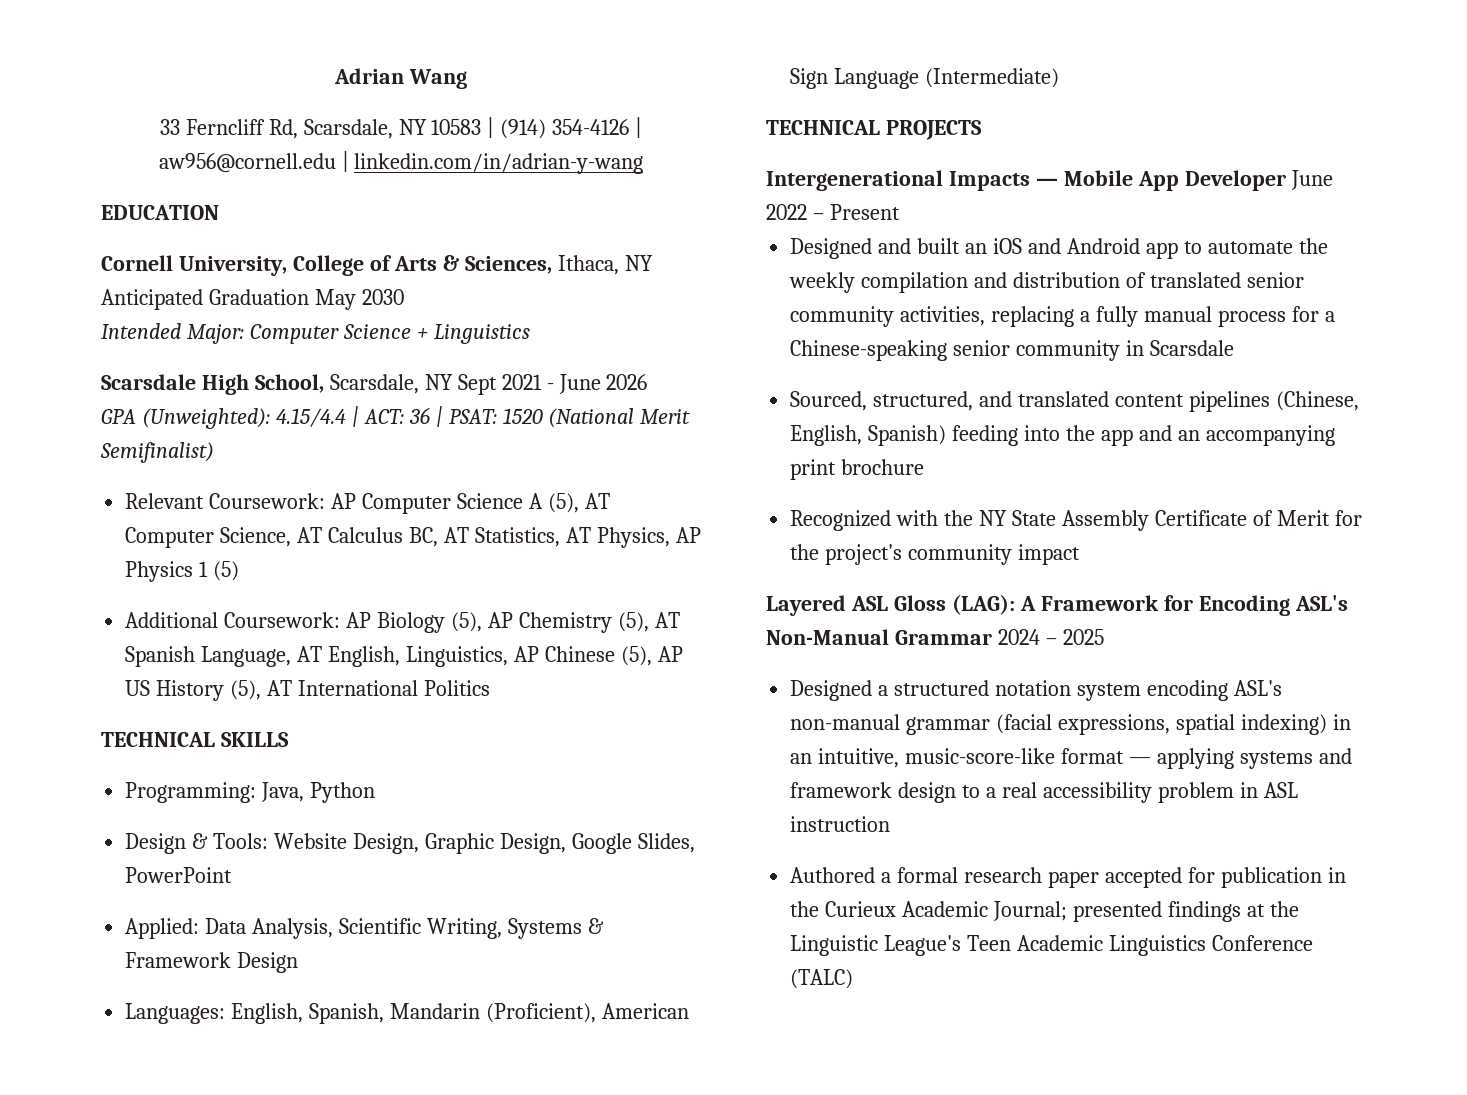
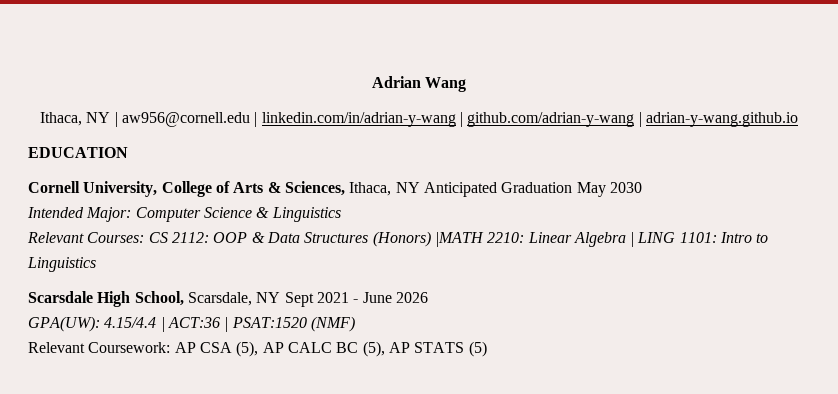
- 33 Ferncliff Rd, Scarsdale, NY 10583 | (914) 354-4126 | aw956@cornell.edu | linkedin.com/in/adrian-y-wang
+ Ithaca, NY | aw956@cornell.edu | linkedin.com/in/adrian-y-wang | github.com/adrian-y-wang | adrian-y-wang.github.io
- Intended Major: Computer Science + Linguistics
+ Intended Major: Computer Science & Linguistics
+ Relevant Courses: CS 2112: OOP & Data Structures (Honors) |MATH 2210: Linear Algebra | LING 1101: Intro to Linguistics
- GPA (Unweighted): 4.15/4.4 | ACT: 36 | PSAT: 1520 (National Merit Semifinalist)
- Relevant Coursework: AP Computer Science A (5), AT Computer Science, AT Calculus BC, AT Statistics, AT Physics, AP Physics 1 (5)
- Additional Coursework: AP Biology (5), AP Chemistry (5), AT Spanish Language, AT English, Linguistics, AP Chinese (5), AP US History (5), AT International Politics
- TECHNICAL SKILLS
- Programming: Java, Python
- Design & Tools: Website Design, Graphic Design, Google Slides, PowerPoint
- Applied: Data Analysis, Scientific Writing, Systems & Framework Design
- Languages: English, Spanish, Mandarin (Proficient), American Sign Language (Intermediate)
- TECHNICAL PROJECTS
- Intergenerational Impacts — Mobile App Developer June 2022 – Present
- Designed and built an iOS and Android app to automate the weekly compilation and distribution of translated senior community activities, replacing a fully manual process for a Chinese-speaking senior community in Scarsdale
- Sourced, structured, and translated content pipelines (Chinese, English, Spanish) feeding into the app and an accompanying print brochure
- Recognized with the NY State Assembly Certificate of Merit for the project's community impact
- Layered ASL Gloss (LAG): A Framework for Encoding ASL's Non-Manual Grammar 2024 – 2025
- Designed a structured notation system encoding ASL's non-manual grammar (facial expressions, spatial indexing) in an intuitive, music-score-like format — applying systems and framework design to a real accessibility problem in ASL instruction
- Authored a formal research paper accepted for publication in the Curieux Academic Journal; presented findings at the Linguistic League's Teen Academic Linguistics Conference (TALC)
+ GPA(UW): 4.15/4.4 | ACT:36 | PSAT:1520 (NMF)
+ Relevant Coursework: AP CSA (5), AP CALC BC (5), AP STATS (5)

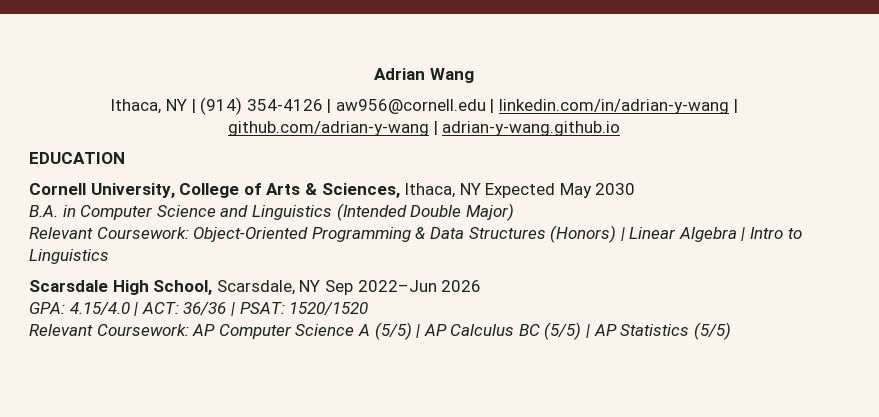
- Ithaca, NY | aw956@cornell.edu | linkedin.com/in/adrian-y-wang | github.com/adrian-y-wang | adrian-y-wang.github.io
+ Ithaca, NY | (914) 354-4126 | aw956@cornell.edu | linkedin.com/in/adrian-y-wang | github.com/adrian-y-wang | adrian-y-wang.github.io
- Cornell University, College of Arts & Sciences, Ithaca, NY Anticipated Graduation May 2030
+ Cornell University, College of Arts & Sciences, Ithaca, NY Expected May 2030
- Intended Major: Computer Science & Linguistics
- Relevant Courses: CS 2112: OOP & Data Structures (Honors) |MATH 2210: Linear Algebra | LING 1101: Intro to Linguistics
+ B.A. in Computer Science and Linguistics (Intended Double Major)
+ Relevant Coursework: Object-Oriented Programming & Data Structures (Honors) | Linear Algebra | Intro to Linguistics
- Scarsdale High School, Scarsdale, NY Sept 2021 - June 2026
- GPA(UW): 4.15/4.4 | ACT:36 | PSAT:1520 (NMF)
- Relevant Coursework: AP CSA (5), AP CALC BC (5), AP STATS (5)
+ Scarsdale High School, Scarsdale, NY Sep 2022–Jun 2026
+ GPA: 4.15/4.0 | ACT: 36/36 | PSAT: 1520/1520
+ Relevant Coursework: AP Computer Science A (5/5) | AP Calculus BC (5/5) | AP Statistics (5/5)

